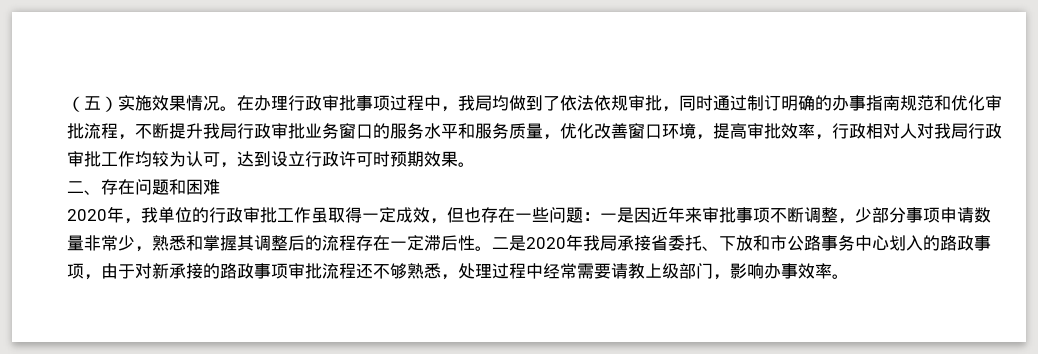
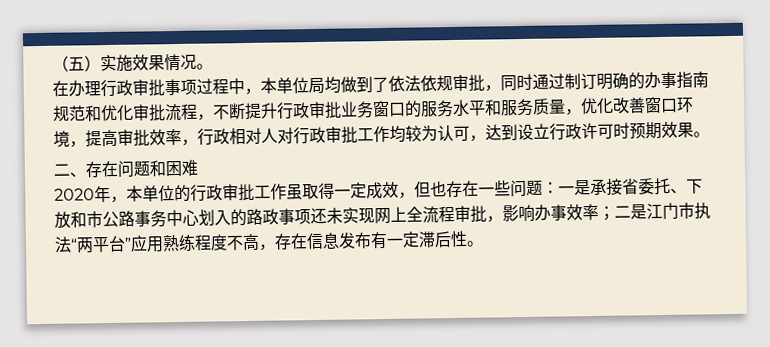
- （五）实施效果情况。在办理行政审批事项过程中，我局均做到了依法依规审批，同时通过制订明确的办事指南规范和优化审批流程，不断提升我局行政审批业务窗口的服务水平和服务质量，优化改善窗口环境，提高审批效率，行政相对人对我局行政审批工作均较为认可，达到设立行政许可时预期效果。
+ （五）实施效果情况。
+ 在办理行政审批事项过程中，本单位局均做到了依法依规审批，同时通过制订明确的办事指南规范和优化审批流程，不断提升行政审批业务窗口的服务水平和服务质量，优化改善窗口环境，提高审批效率，行政相对人对行政审批工作均较为认可，达到设立行政许可时预期效果。
- 2020年，我单位的行政审批工作虽取得一定成效，但也存在一些问题：一是因近年来审批事项不断调整，少部分事项申请数量非常少，熟悉和掌握其调整后的流程存在一定滞后性。二是2020年我局承接省委托、下放和市公路事务中心划入的路政事项，由于对新承接的路政事项审批流程还不够熟悉，处理过程中经常需要请教上级部门，影响办事效率。
+ 2020年，本单位的行政审批工作虽取得一定成效，但也存在一些问题：一是承接省委托、下放和市公路事务中心划入的路政事项还未实现网上全流程审批，影响办事效率；二是江门市执法“两平台”应用熟练程度不高，存在信息发布有一定滞后性。

